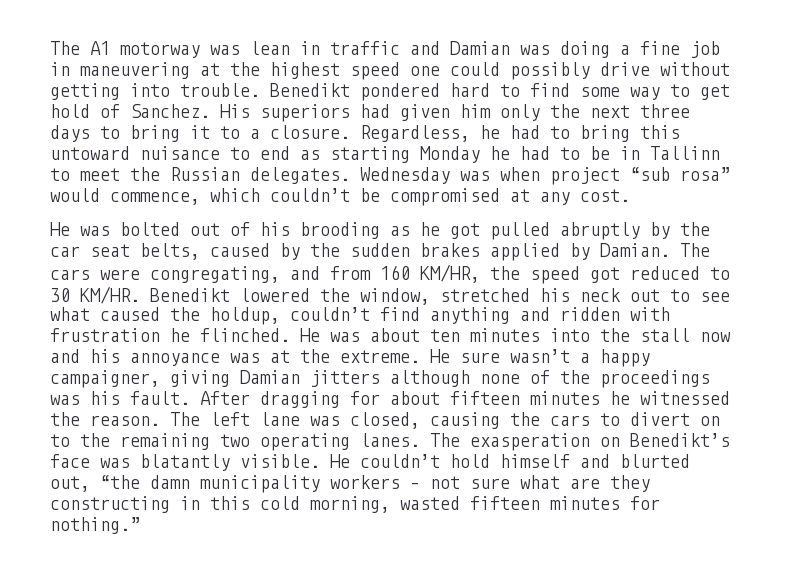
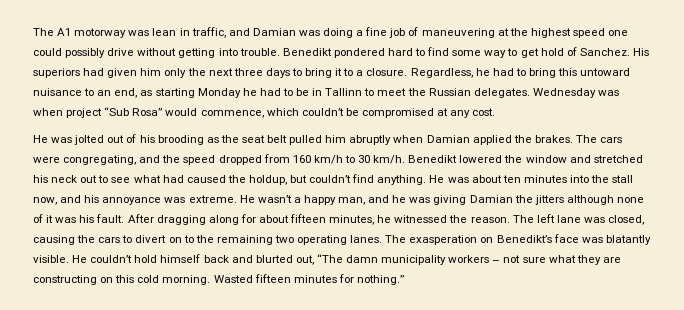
- The A1 motorway was lean in traffic and Damian was doing a fine job in maneuvering at the highest speed one could possibly drive without getting into trouble.
+ The A1 motorway was lean in traffic, and Damian was doing a fine job of maneuvering at the highest speed one could possibly drive without getting into trouble.
- Regardless, he had to bring this untoward nuisance to end as starting Monday he had to be in Tallinn to meet the Russian delegates.
+ Regardless, he had to bring this untoward nuisance to an end, as starting Monday he had to be in Tallinn to meet the Russian delegates.
- Wednesday was when project “sub rosa” would commence, which couldn’t be compromised at any cost.
+ Wednesday was when project “Sub Rosa” would commence, which couldn’t be compromised at any cost.
- He was bolted out of his brooding as he got pulled abruptly by the car seat belts, caused by the sudden brakes applied by Damian.
+ He was jolted out of his brooding as the seat belt pulled him abruptly when Damian applied the brakes.
- The cars were congregating, and from 160 KM/HR, the speed got reduced to 30 KM/HR.
+ The cars were congregating, and the speed dropped from 160 km/h to 30 km/h.
- Benedikt lowered the window, stretched his neck out to see what caused the holdup, couldn’t find anything and ridden with frustration he flinched.
+ Benedikt lowered the window and stretched his neck out to see what had caused the holdup, but couldn’t find anything.
- He was about ten minutes into the stall now and his annoyance was at the extreme.
+ He was about ten minutes into the stall now, and his annoyance was extreme.
- He sure wasn’t a happy campaigner, giving Damian jitters although none of the proceedings was his fault.
+ He wasn’t a happy man, and he was giving Damian the jitters although none of it was his fault.
- After dragging for about fifteen minutes he witnessed the reason.
+ After dragging along for about fifteen minutes, he witnessed the reason.
- He couldn’t hold himself and blurted out, “the damn municipality workers – not sure what are they constructing in this cold morning, wasted fifteen minutes for nothing.”
+ He couldn’t hold himself back and blurted out, “The damn municipality workers – not sure what they are constructing on this cold morning. Wasted fifteen minutes for nothing.”

